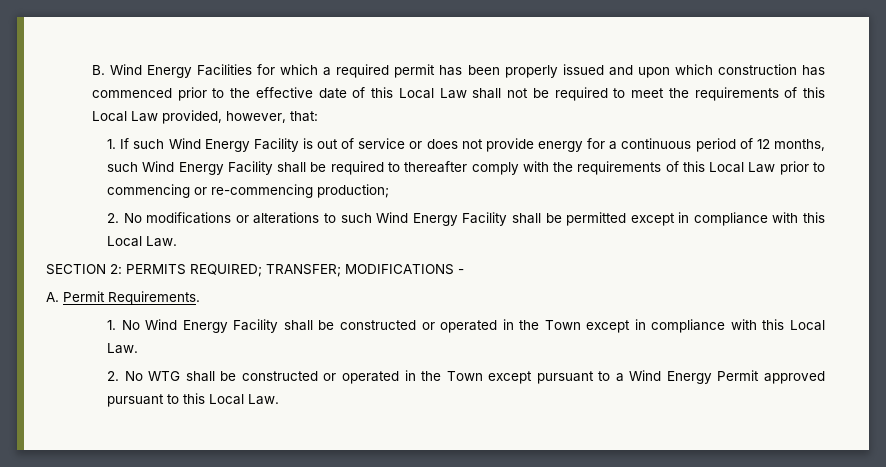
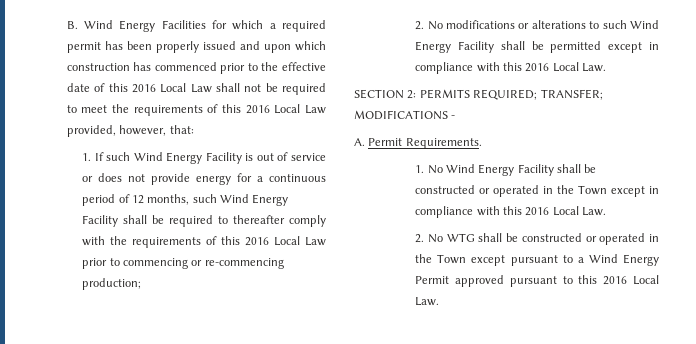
- B. Wind Energy Facilities for which a required permit has been properly issued and upon which construction has commenced prior to the effective date of this Local Law shall not be required to meet the requirements of this Local Law provided, however, that:
+ B. Wind Energy Facilities for which a required permit has been properly issued and upon which construction has commenced prior to the effective date of this 2016 Local Law shall not be required to meet the requirements of this 2016 Local Law provided, however, that:
- 1. If such Wind Energy Facility is out of service or does not provide energy for a continuous period of 12 months, such Wind Energy Facility shall be required to thereafter comply with the requirements of this Local Law prior to commencing or re-commencing production;
+ 1. If such Wind Energy Facility is out of service or does not provide energy for a continuous period of 12 months, such Wind Energy Facility shall be required to thereafter comply with the requirements of this 2016 Local Law prior to commencing or re-commencing production;
- 2. No modifications or alterations to such Wind Energy Facility shall be permitted except in compliance with this Local Law.
+ 2. No modifications or alterations to such Wind Energy Facility shall be permitted except in compliance with this 2016 Local Law.
- 1. No Wind Energy Facility shall be constructed or operated in the Town except in compliance with this Local Law.
+ 1. No Wind Energy Facility shall be constructed or operated in the Town except in compliance with this 2016 Local Law.
- 2. No WTG shall be constructed or operated in the Town except pursuant to a Wind Energy Permit approved pursuant to this Local Law.
+ 2. No WTG shall be constructed or operated in the Town except pursuant to a Wind Energy Permit approved pursuant to this 2016 Local Law.

